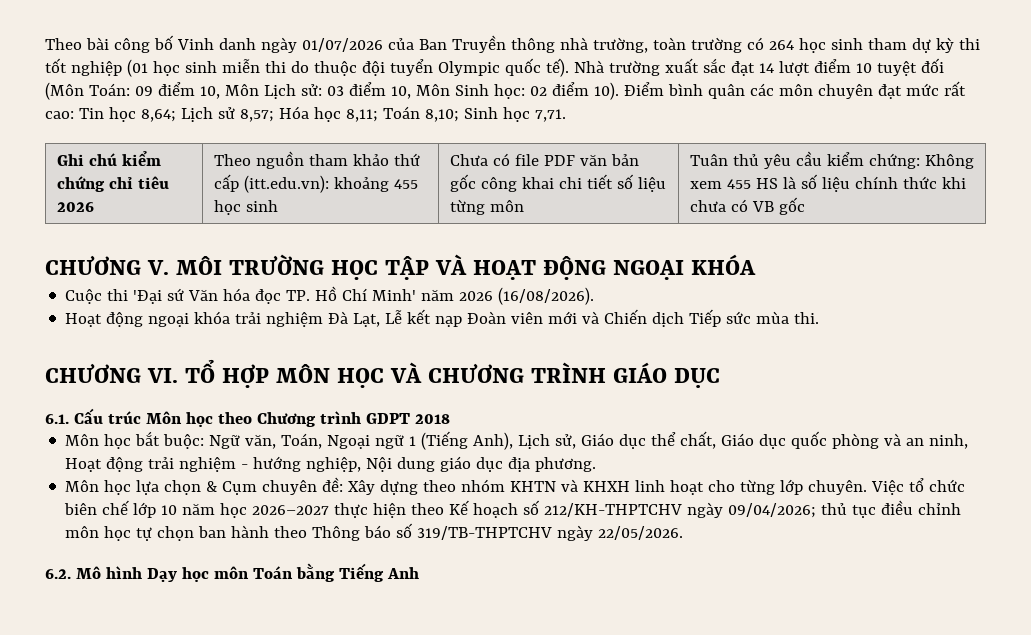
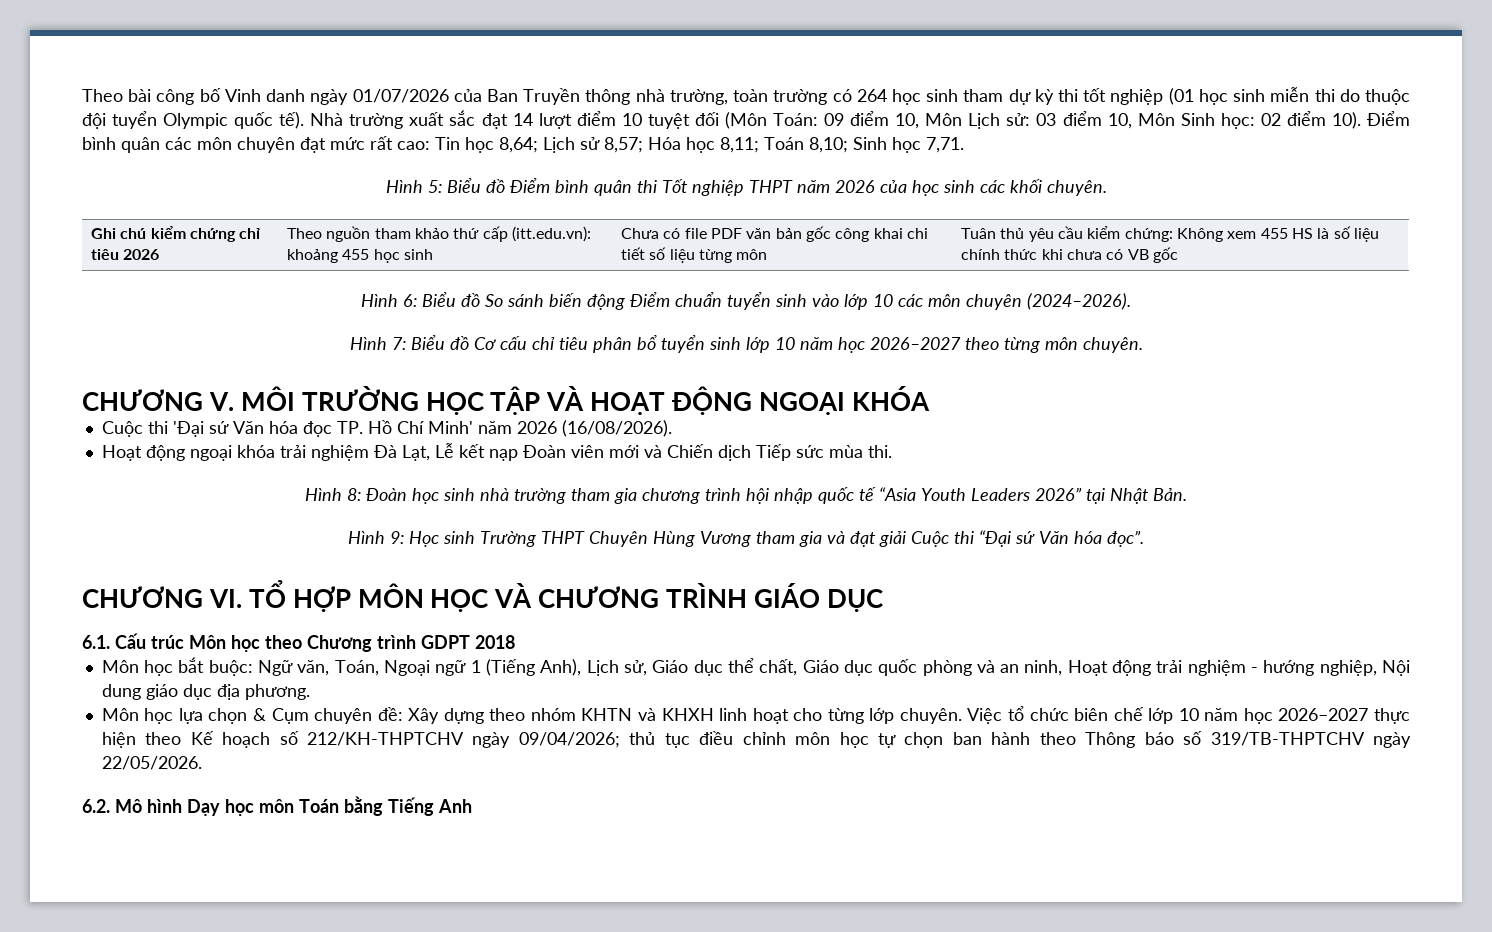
+ Hình 5: Biểu đồ Điểm bình quân thi Tốt nghiệp THPT năm 2026 của học sinh các khối chuyên.
+ Hình 6: Biểu đồ So sánh biến động Điểm chuẩn tuyển sinh vào lớp 10 các môn chuyên (2024–2026).
+ Hình 7: Biểu đồ Cơ cấu chỉ tiêu phân bổ tuyển sinh lớp 10 năm học 2026–2027 theo từng môn chuyên.
+ Hình 8: Đoàn học sinh nhà trường tham gia chương trình hội nhập quốc tế “Asia Youth Leaders 2026” tại Nhật Bản.
+ Hình 9: Học sinh Trường THPT Chuyên Hùng Vương tham gia và đạt giải Cuộc thi “Đại sứ Văn hóa đọc”.

